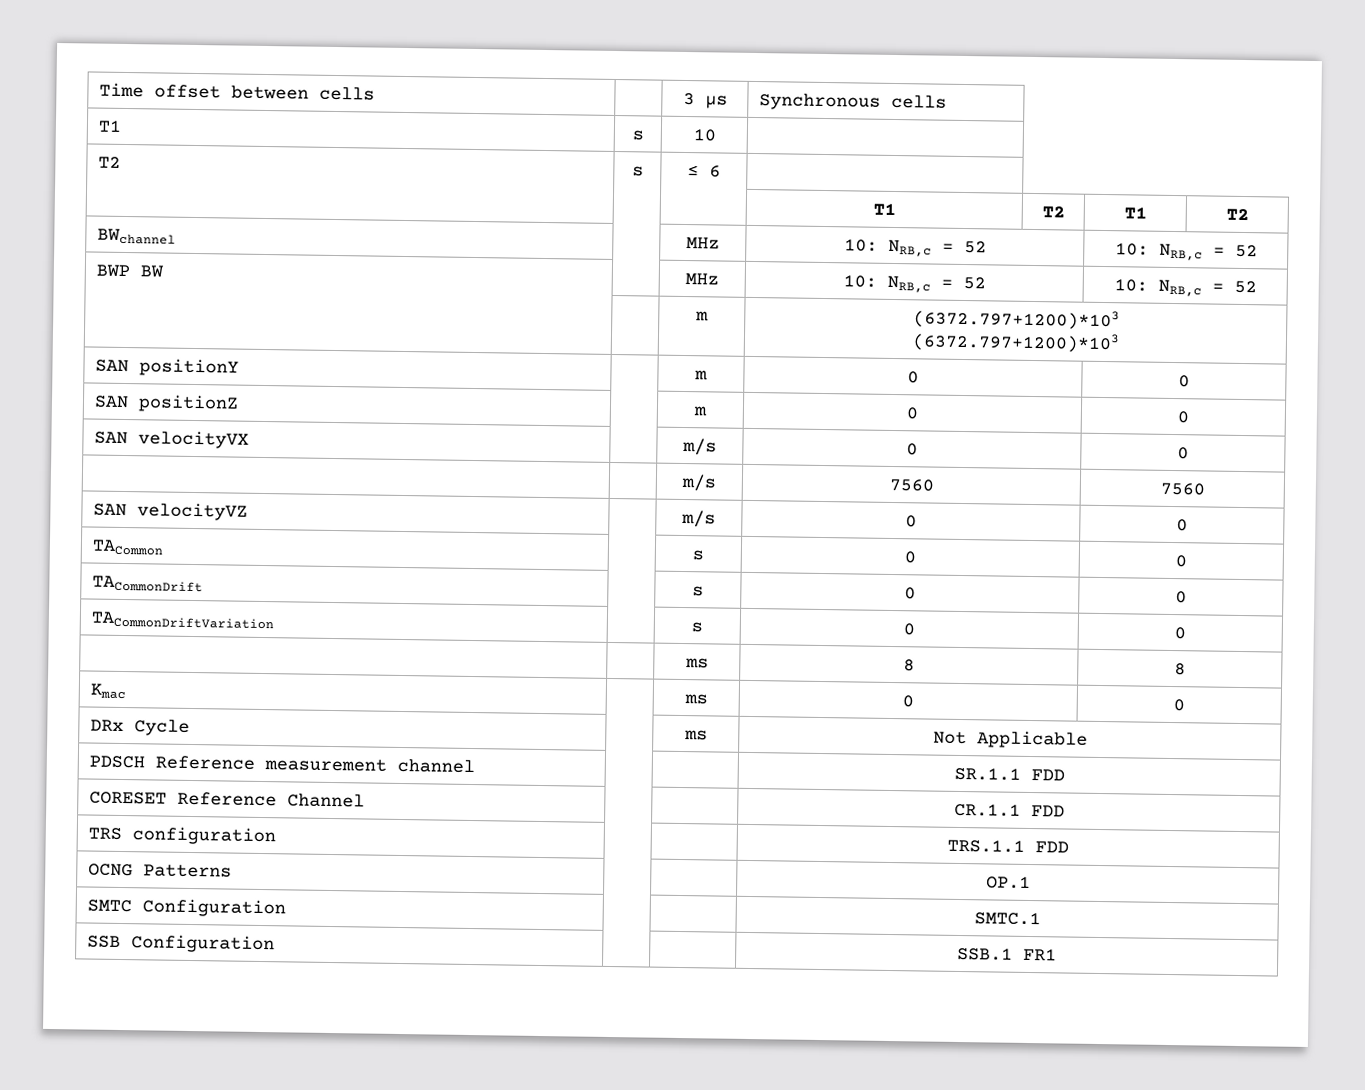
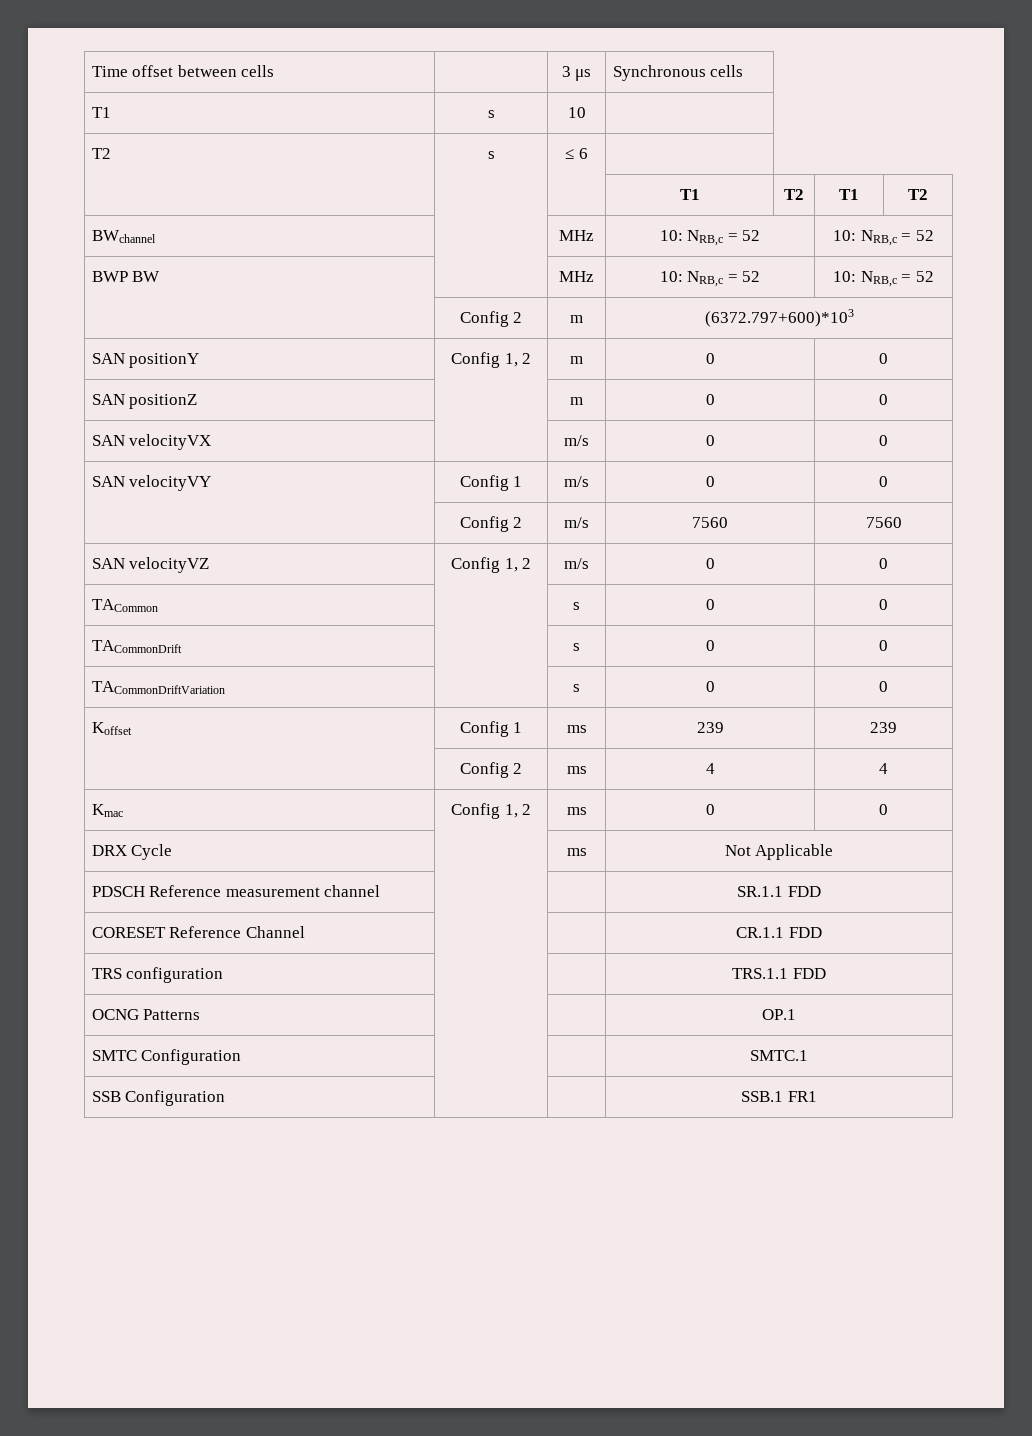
- | | m | (6372.797+1200)*103
- (6372.797+1200)*103
+ | Config 2 | m | (6372.797+600)*103
- SAN positionY | | m | 0 | 0
+ SAN positionY | Config 1, 2 | m | 0 | 0
- | | m/s | 7560 | 7560
+ SAN velocityVY | Config 1 | m/s | 0 | 0
+ | Config 2 | m/s | 7560 | 7560
- SAN velocityVZ | | m/s | 0 | 0
+ SAN velocityVZ | Config 1, 2 | m/s | 0 | 0
- | | ms | 8 | 8
- Kmac | | ms | 0 | 0
+ Koffset | Config 1 | ms | 239 | 239
+ | Config 2 | ms | 4 | 4
+ Kmac | Config 1, 2 | ms | 0 | 0
- DRx Cycle | | ms | Not Applicable
+ DRX Cycle | | ms | Not Applicable

